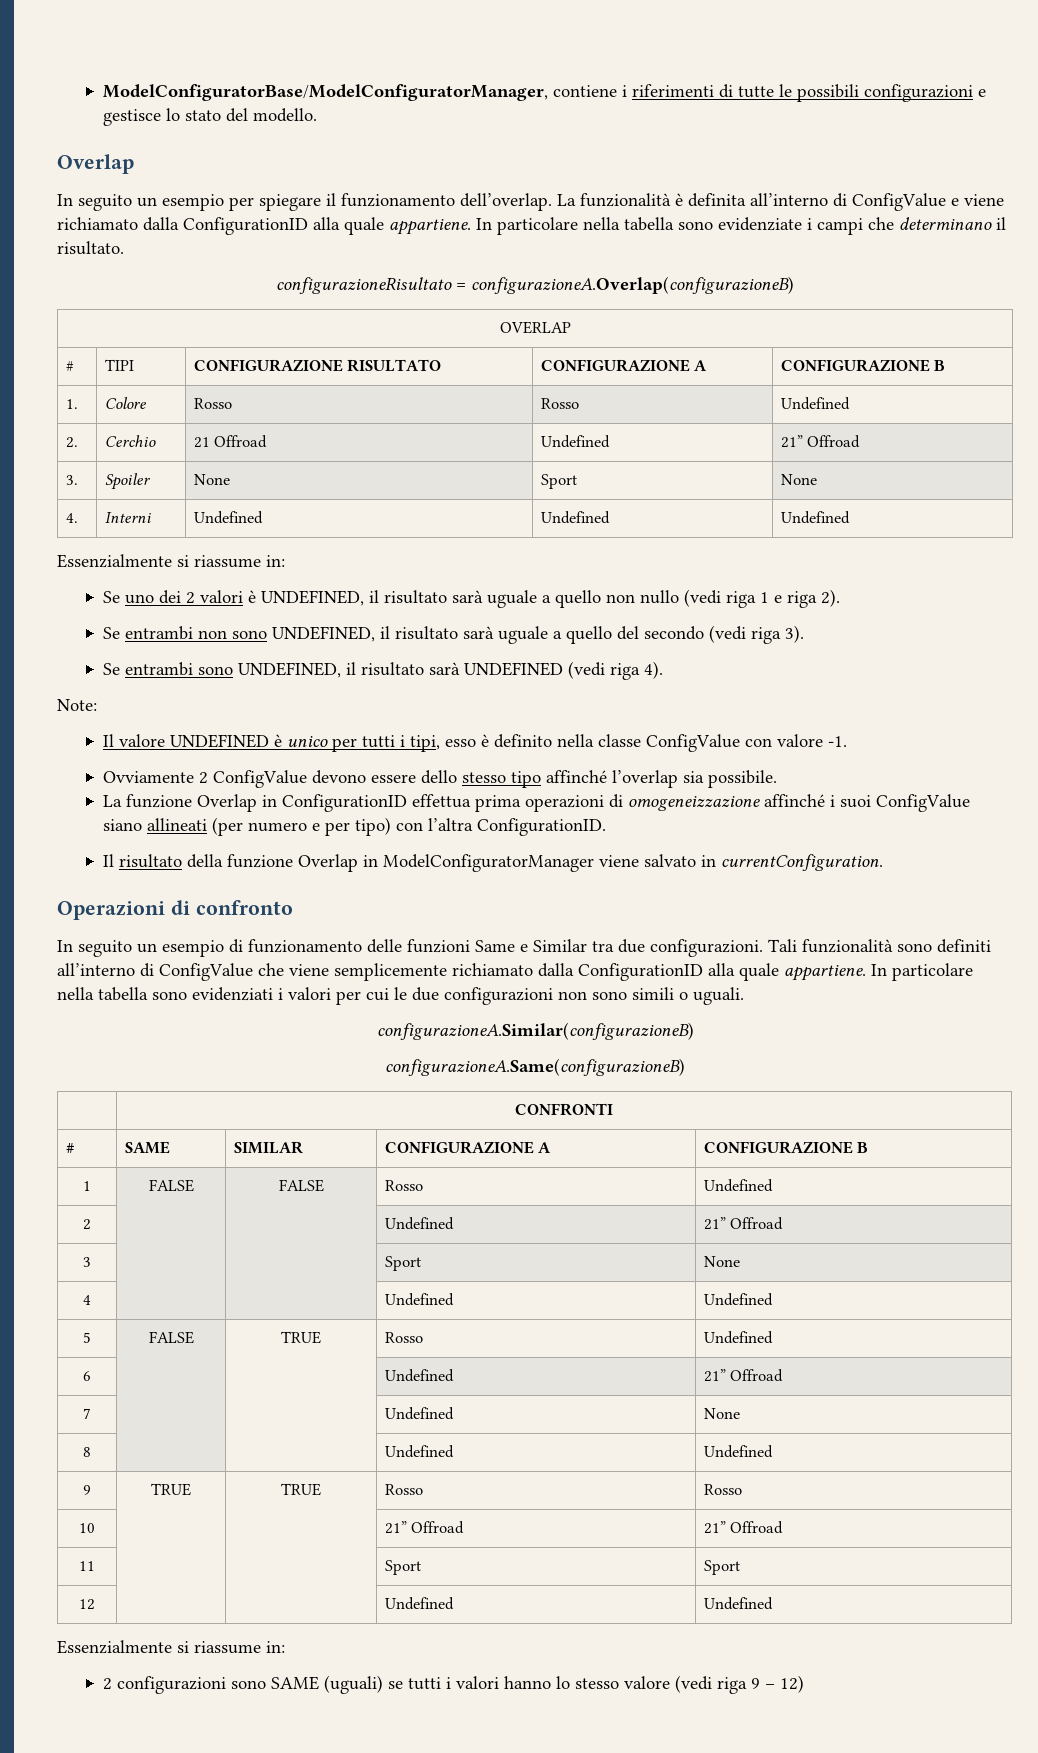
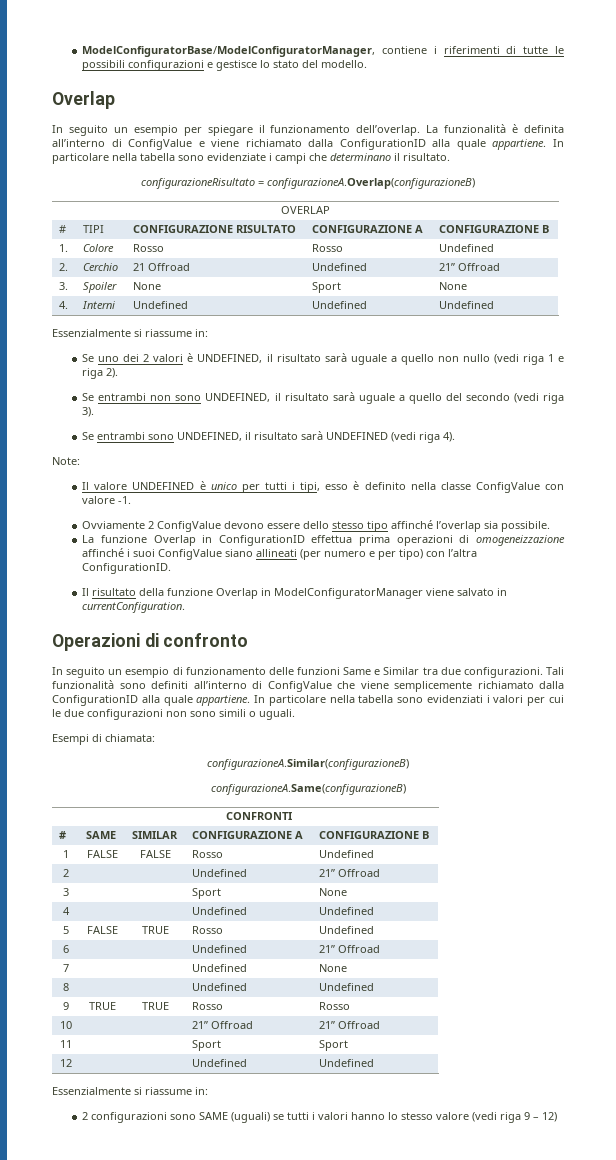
+ Esempi di chiamata:

